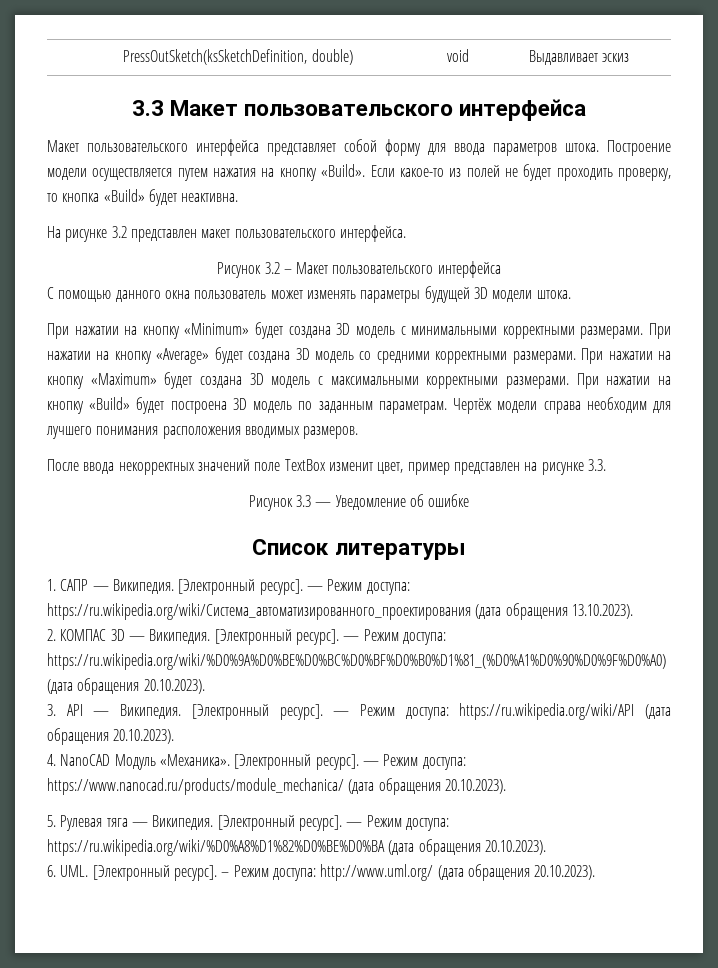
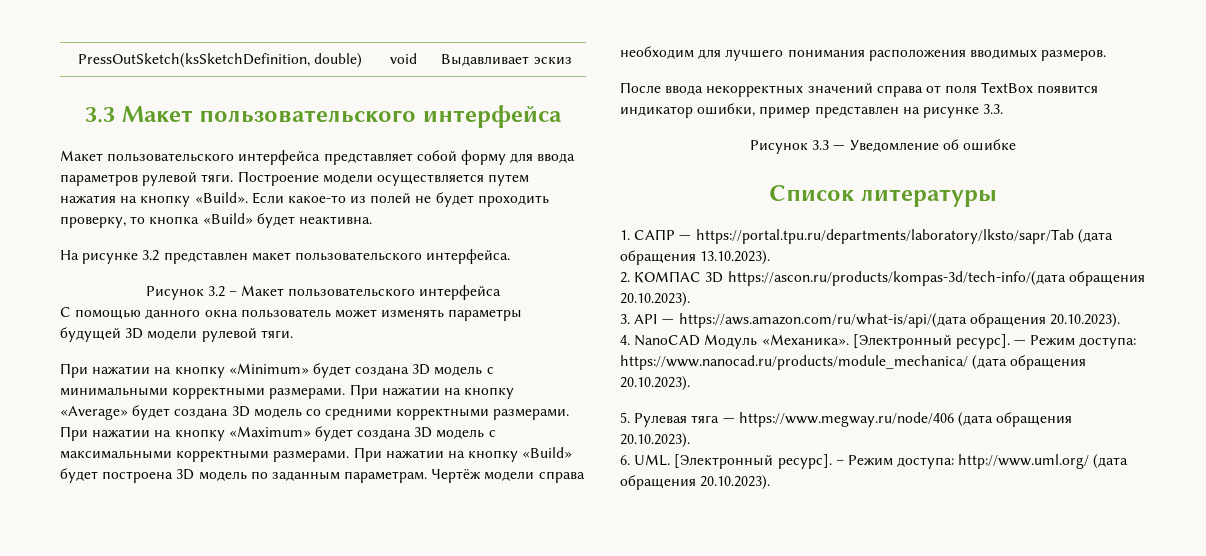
- Макет пользовательского интерфейса представляет собой форму для ввода параметров штока.
+ Макет пользовательского интерфейса представляет собой форму для ввода параметров рулевой тяги.
- С помощью данного окна пользователь может изменять параметры будущей 3D модели штока.
+ С помощью данного окна пользователь может изменять параметры будущей 3D модели рулевой тяги.
- После ввода некорректных значений поле TextBox изменит цвет, пример представлен на рисунке 3.3.
+ После ввода некорректных значений справа от поля TextBox появится индикатор ошибки, пример представлен на рисунке 3.3.
- 1. САПР — Википедия. [Электронный ресурс]. — Режим доступа: https://ru.wikipedia.org/wiki/Система_автоматизированного_проектирования (дата обращения 13.10.2023).
+ 1. САПР — https://portal.tpu.ru/departments/laboratory/lksto/sapr/Tab (дата обращения 13.10.2023).
- 2. КОМПАС 3D — Википедия. [Электронный ресурс]. — Режим доступа: https://ru.wikipedia.org/wiki/%D0%9A%D0%BE%D0%BC%D0%BF%D0%B0%D1%81_(%D0%A1%D0%90%D0%9F%D0%A0) (дата обращения 20.10.2023).
+ 2. КОМПАС 3D https://ascon.ru/products/kompas-3d/tech-info/(дата обращения 20.10.2023).
- 3. API — Википедия. [Электронный ресурс]. — Режим доступа: https://ru.wikipedia.org/wiki/API (дата обращения 20.10.2023).
+ 3. API — https://aws.amazon.com/ru/what-is/api/(дата обращения 20.10.2023).
- 5. Рулевая тяга — Википедия. [Электронный ресурс]. — Режим доступа: https://ru.wikipedia.org/wiki/%D0%A8%D1%82%D0%BE%D0%BA (дата обращения 20.10.2023).
+ 5. Рулевая тяга — https://www.megway.ru/node/406 (дата обращения 20.10.2023).

